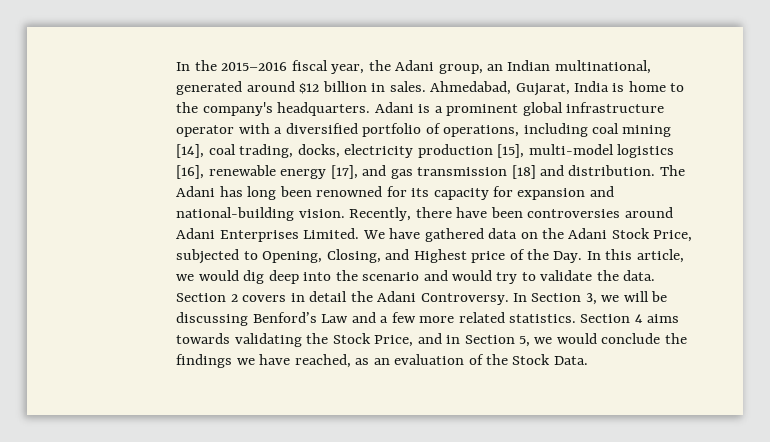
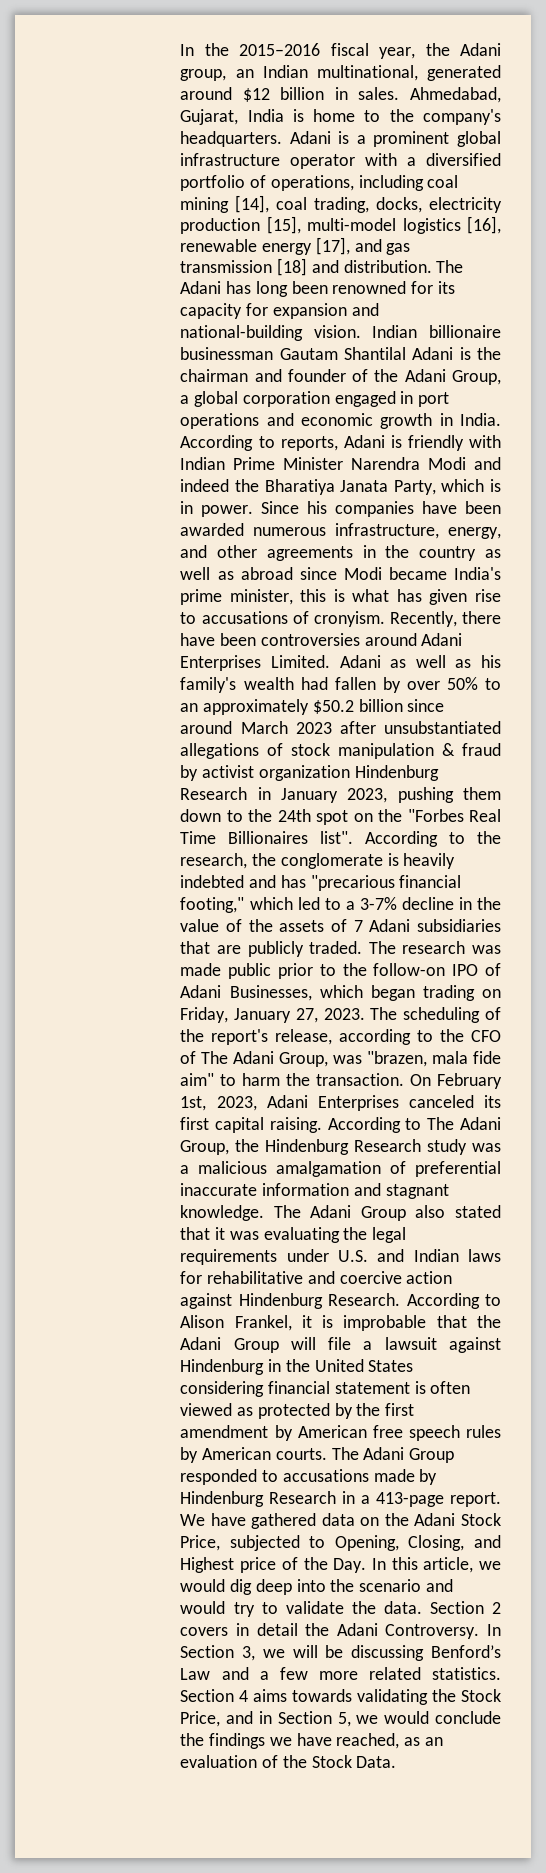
+ Indian billionaire businessman Gautam Shantilal Adani is the chairman and founder of the Adani Group, a global corporation engaged in port operations and economic growth in India. According to reports, Adani is friendly with Indian Prime Minister Narendra Modi and indeed the Bharatiya Janata Party, which is in power. Since his companies have been awarded numerous infrastructure, energy, and other agreements in the country as well as abroad since Modi became India's prime minister, this is what has given rise to accusations of cronyism.
+ Adani as well as his family's wealth had fallen by over 50% to an approximately $50.2 billion since around March 2023 after unsubstantiated allegations of stock manipulation & fraud by activist organization Hindenburg Research in January 2023, pushing them down to the 24th spot on the "Forbes Real Time Billionaires list". According to the research, the conglomerate is heavily indebted and has "precarious financial footing," which led to a 3-7% decline in the value of the assets of 7 Adani subsidiaries that are publicly traded. The research was made public prior to the follow-on IPO of Adani Businesses, which began trading on Friday, January 27, 2023. The scheduling of the report's release, according to the CFO of The Adani Group, was "brazen, mala fide aim" to harm the transaction. On February 1st, 2023, Adani Enterprises canceled its first capital raising. According to The Adani Group, the Hindenburg Research study was a malicious amalgamation of preferential inaccurate information and stagnant knowledge. The Adani Group also stated that it was evaluating the legal requirements under U.S. and Indian laws for rehabilitative and coercive action against Hindenburg Research. According to Alison Frankel, it is improbable that the Adani Group will file a lawsuit against Hindenburg in the United States considering financial statement is often viewed as protected by the first amendment by American free speech rules by American courts. The Adani Group responded to accusations made by Hindenburg Research in a 413-page report.

